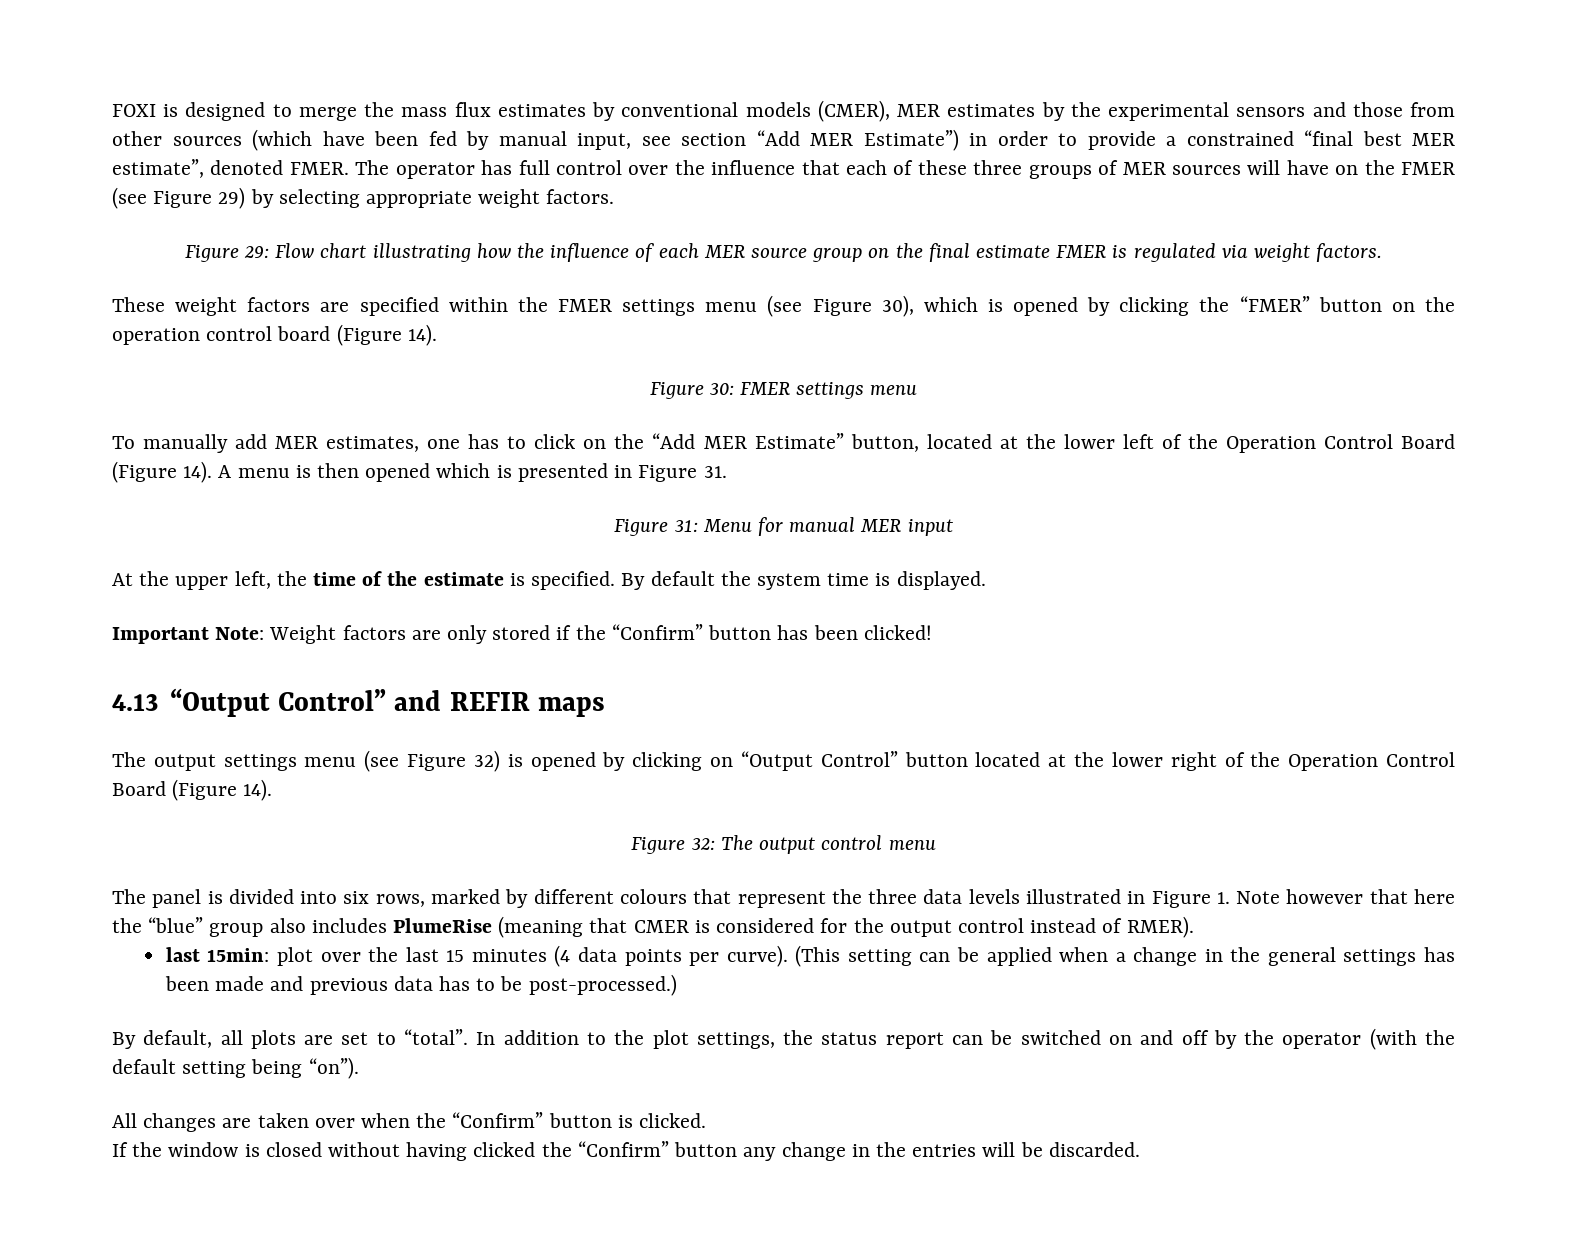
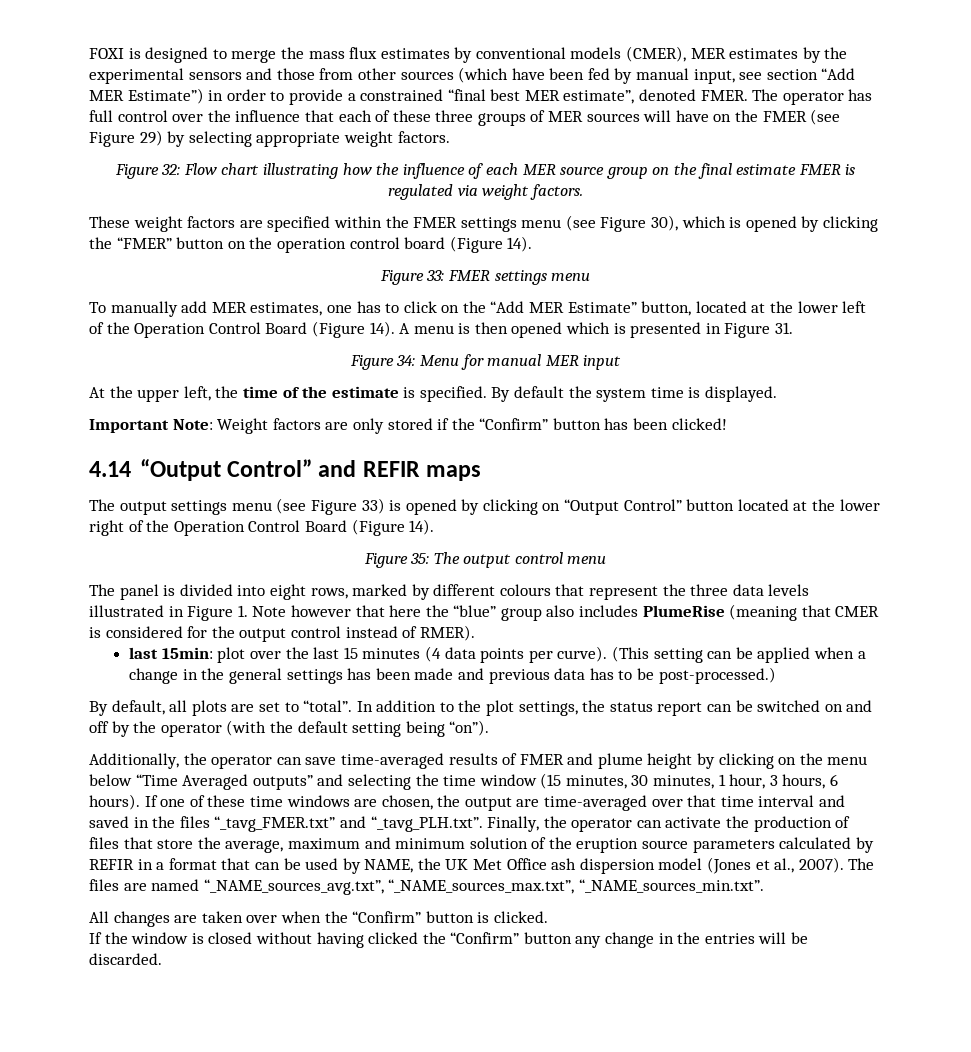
- Figure 29: Flow chart illustrating how the influence of each MER source group on the final estimate FMER is regulated via weight factors.
+ Figure 32: Flow chart illustrating how the influence of each MER source group on the final estimate FMER is regulated via weight factors.
- Figure 30: FMER settings menu
+ Figure 33: FMER settings menu
- Figure 31: Menu for manual MER input
+ Figure 34: Menu for manual MER input
- 4.13 “Output Control” and REFIR maps
+ 4.14 “Output Control” and REFIR maps
- The output settings menu (see Figure 32) is opened by clicking on “Output Control” button located at the lower right of the Operation Control Board (Figure 14).
+ The output settings menu (see Figure 33) is opened by clicking on “Output Control” button located at the lower right of the Operation Control Board (Figure 14).
- Figure 32: The output control menu
+ Figure 35: The output control menu
- The panel is divided into six rows, marked by different colours that represent the three data levels illustrated in Figure 1. Note however that here the “blue” group also includes PlumeRise (meaning that CMER is considered for the output control instead of RMER).
+ The panel is divided into eight rows, marked by different colours that represent the three data levels illustrated in Figure 1. Note however that here the “blue” group also includes PlumeRise (meaning that CMER is considered for the output control instead of RMER).
+ Additionally, the operator can save time-averaged results of FMER and plume height by clicking on the menu below “Time Averaged outputs” and selecting the time window (15 minutes, 30 minutes, 1 hour, 3 hours, 6 hours). If one of these time windows are chosen, the output are time-averaged over that time interval and saved in the files “_tavg_FMER.txt” and “_tavg_PLH.txt”. Finally, the operator can activate the production of files that store the average, maximum and minimum solution of the eruption source parameters calculated by REFIR in a format that can be used by NAME, the UK Met Office ash dispersion model (Jones et al., 2007). The files are named “_NAME_sources_avg.txt”, “_NAME_sources_max.txt”, “_NAME_sources_min.txt”.

